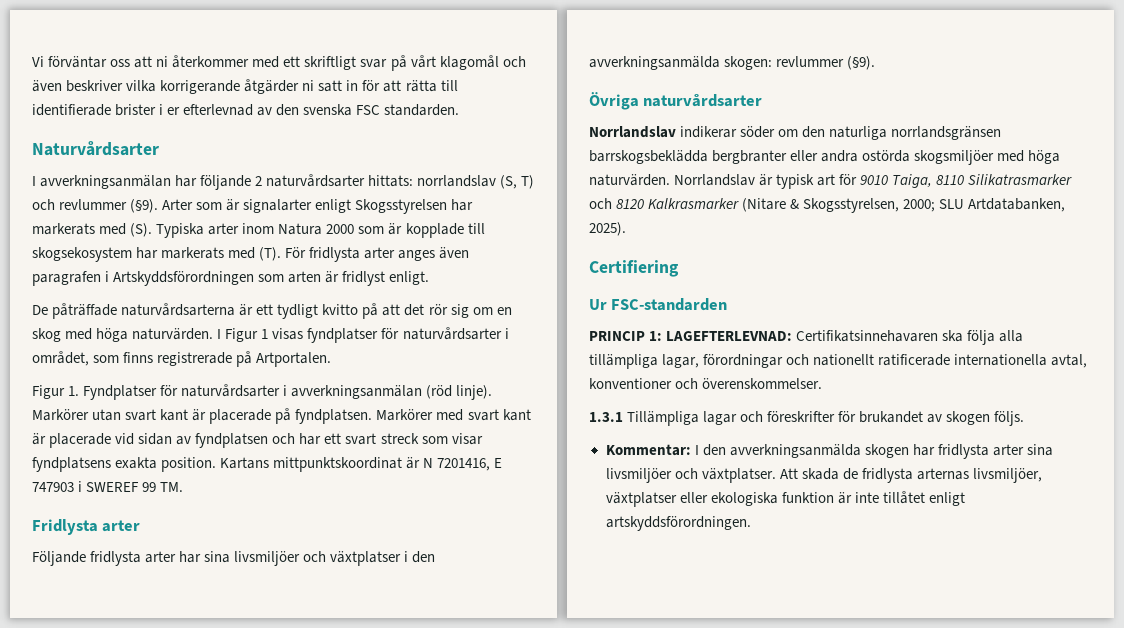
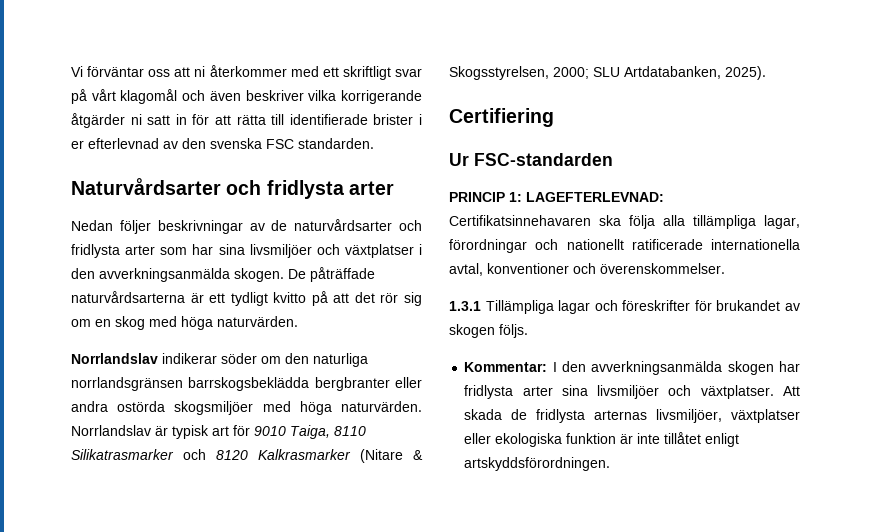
- Naturvårdsarter
- I avverkningsanmälan har följande 2 naturvårdsarter hittats: norrlandslav (S, T) och revlummer (§9). Arter som är signalarter enligt Skogsstyrelsen har markerats med (S). Typiska arter inom Natura 2000 som är kopplade till skogsekosystem har markerats med (T). För fridlysta arter anges även paragrafen i Artskyddsförordningen som arten är fridlyst enligt.
- De påträffade naturvårdsarterna är ett tydligt kvitto på att det rör sig om en skog med höga naturvärden. I Figur 1 visas fyndplatser för naturvårdsarter i området, som finns registrerade på Artportalen.
- Figur 1. Fyndplatser för naturvårdsarter i avverkningsanmälan (röd linje). Markörer utan svart kant är placerade på fyndplatsen. Markörer med svart kant är placerade vid sidan av fyndplatsen och har ett svart streck som visar fyndplatsens exakta position. Kartans mittpunktskoordinat är N 7201416, E 747903 i SWEREF 99 TM.
- Fridlysta arter
- Följande fridlysta arter har sina livsmiljöer och växtplatser i den avverkningsanmälda skogen: revlummer (§9).
- Övriga naturvårdsarter
+ Naturvårdsarter och fridlysta arter
+ Nedan följer beskrivningar av de naturvårdsarter och fridlysta arter som har sina livsmiljöer och växtplatser i den avverkningsanmälda skogen. De påträffade naturvårdsarterna är ett tydligt kvitto på att det rör sig om en skog med höga naturvärden.

